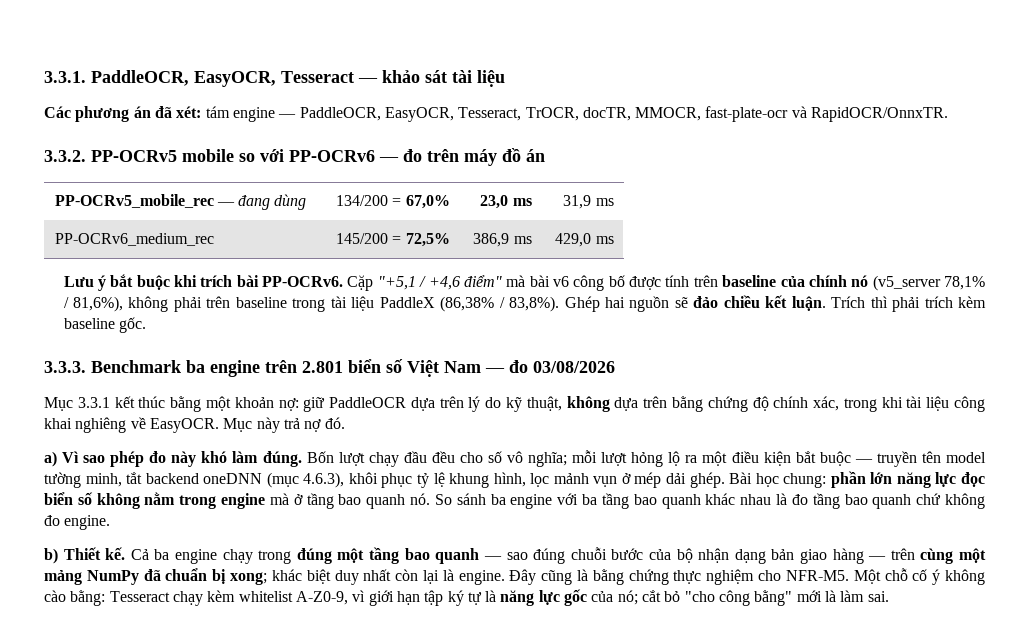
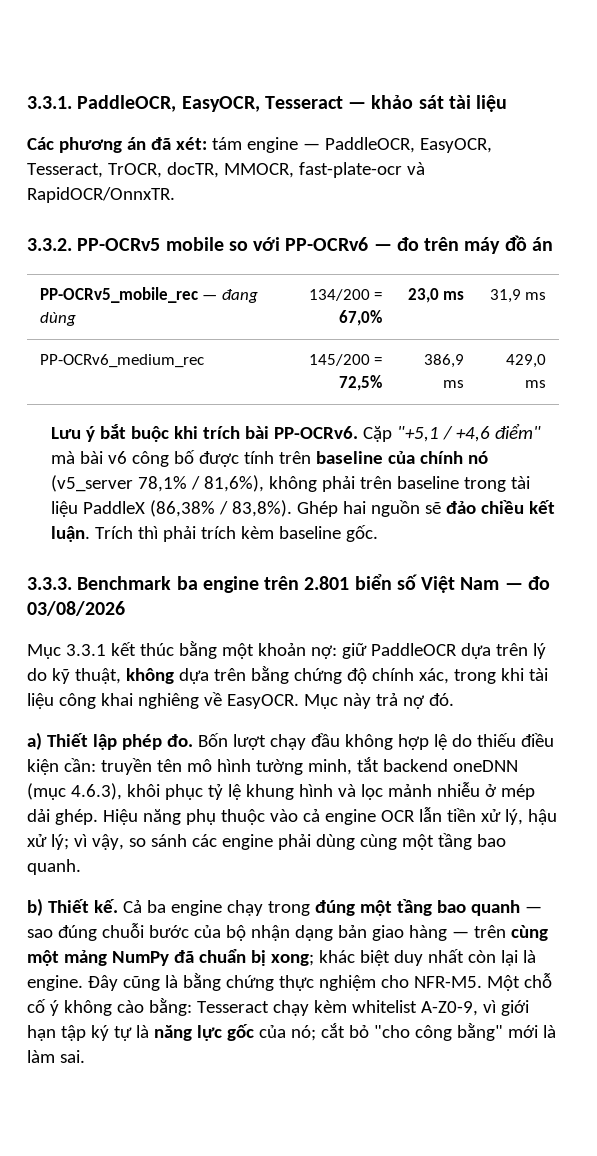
- a) Vì sao phép đo này khó làm đúng. Bốn lượt chạy đầu đều cho số vô nghĩa; mỗi lượt hỏng lộ ra một điều kiện bắt buộc — truyền tên model tường minh, tắt backend oneDNN (mục 4.6.3), khôi phục tỷ lệ khung hình, lọc mảnh vụn ở mép dải ghép.
+ a) Thiết lập phép đo. Bốn lượt chạy đầu không hợp lệ do thiếu điều kiện cần: truyền tên mô hình tường minh, tắt backend oneDNN (mục 4.6.3), khôi phục tỷ lệ khung hình và lọc mảnh nhiễu ở mép dải ghép.
- Bài học chung: phần lớn năng lực đọc biển số không nằm trong engine mà ở tầng bao quanh nó. So sánh ba engine với ba tầng bao quanh khác nhau là đo tầng bao quanh chứ không đo engine.
+ Hiệu năng phụ thuộc vào cả engine OCR lẫn tiền xử lý, hậu xử lý; vì vậy, so sánh các engine phải dùng cùng một tầng bao quanh.

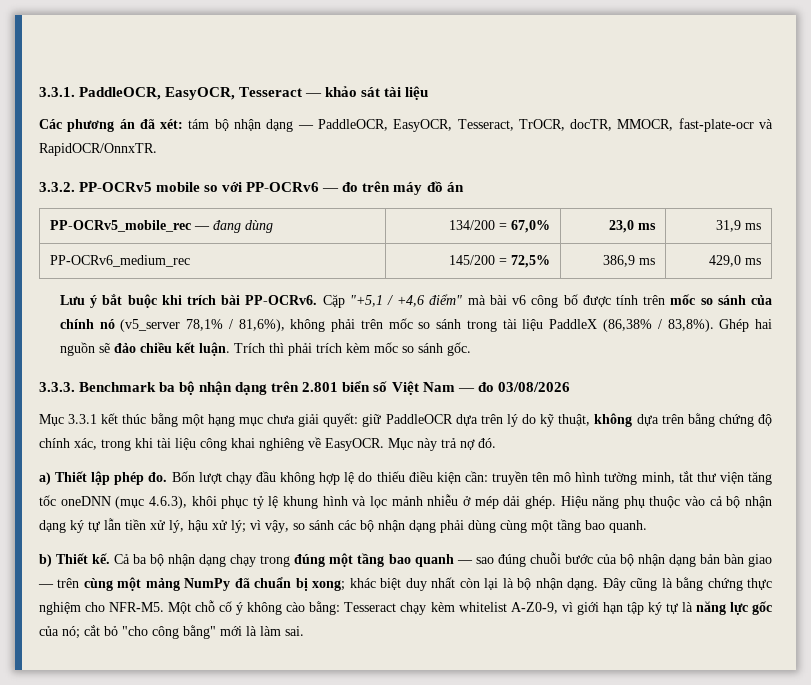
- Các phương án đã xét: tám engine — PaddleOCR, EasyOCR, Tesseract, TrOCR, docTR, MMOCR, fast-plate-ocr và RapidOCR/OnnxTR.
+ Các phương án đã xét: tám bộ nhận dạng — PaddleOCR, EasyOCR, Tesseract, TrOCR, docTR, MMOCR, fast-plate-ocr và RapidOCR/OnnxTR.
- Cặp "+5,1 / +4,6 điểm" mà bài v6 công bố được tính trên baseline của chính nó (v5_server 78,1% / 81,6%), không phải trên baseline trong tài liệu PaddleX (86,38% / 83,8%).
+ Cặp "+5,1 / +4,6 điểm" mà bài v6 công bố được tính trên mốc so sánh của chính nó (v5_server 78,1% / 81,6%), không phải trên mốc so sánh trong tài liệu PaddleX (86,38% / 83,8%).
- Trích thì phải trích kèm baseline gốc.
+ Trích thì phải trích kèm mốc so sánh gốc.
- 3.3.3. Benchmark ba engine trên 2.801 biển số Việt Nam — đo 03/08/2026
+ 3.3.3. Benchmark ba bộ nhận dạng trên 2.801 biển số Việt Nam — đo 03/08/2026
- Mục 3.3.1 kết thúc bằng một khoản nợ: giữ PaddleOCR dựa trên lý do kỹ thuật, không dựa trên bằng chứng độ chính xác, trong khi tài liệu công khai nghiêng về EasyOCR.
+ Mục 3.3.1 kết thúc bằng một hạng mục chưa giải quyết: giữ PaddleOCR dựa trên lý do kỹ thuật, không dựa trên bằng chứng độ chính xác, trong khi tài liệu công khai nghiêng về EasyOCR.
- Bốn lượt chạy đầu không hợp lệ do thiếu điều kiện cần: truyền tên mô hình tường minh, tắt backend oneDNN (mục 4.6.3), khôi phục tỷ lệ khung hình và lọc mảnh nhiễu ở mép dải ghép.
+ Bốn lượt chạy đầu không hợp lệ do thiếu điều kiện cần: truyền tên mô hình tường minh, tắt thư viện tăng tốc oneDNN (mục 4.6.3), khôi phục tỷ lệ khung hình và lọc mảnh nhiễu ở mép dải ghép.
- Hiệu năng phụ thuộc vào cả engine OCR lẫn tiền xử lý, hậu xử lý; vì vậy, so sánh các engine phải dùng cùng một tầng bao quanh.
+ Hiệu năng phụ thuộc vào cả bộ nhận dạng ký tự lẫn tiền xử lý, hậu xử lý; vì vậy, so sánh các bộ nhận dạng phải dùng cùng một tầng bao quanh.
- Cả ba engine chạy trong đúng một tầng bao quanh — sao đúng chuỗi bước của bộ nhận dạng bản giao hàng — trên cùng một mảng NumPy đã chuẩn bị xong; khác biệt duy nhất còn lại là engine.
+ Cả ba bộ nhận dạng chạy trong đúng một tầng bao quanh — sao đúng chuỗi bước của bộ nhận dạng bản bàn giao — trên cùng một mảng NumPy đã chuẩn bị xong; khác biệt duy nhất còn lại là bộ nhận dạng.

